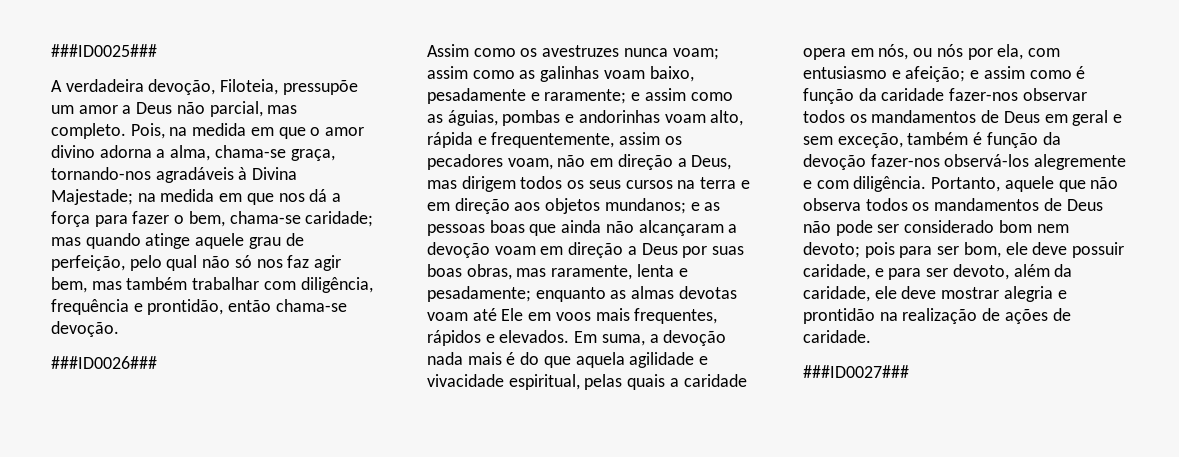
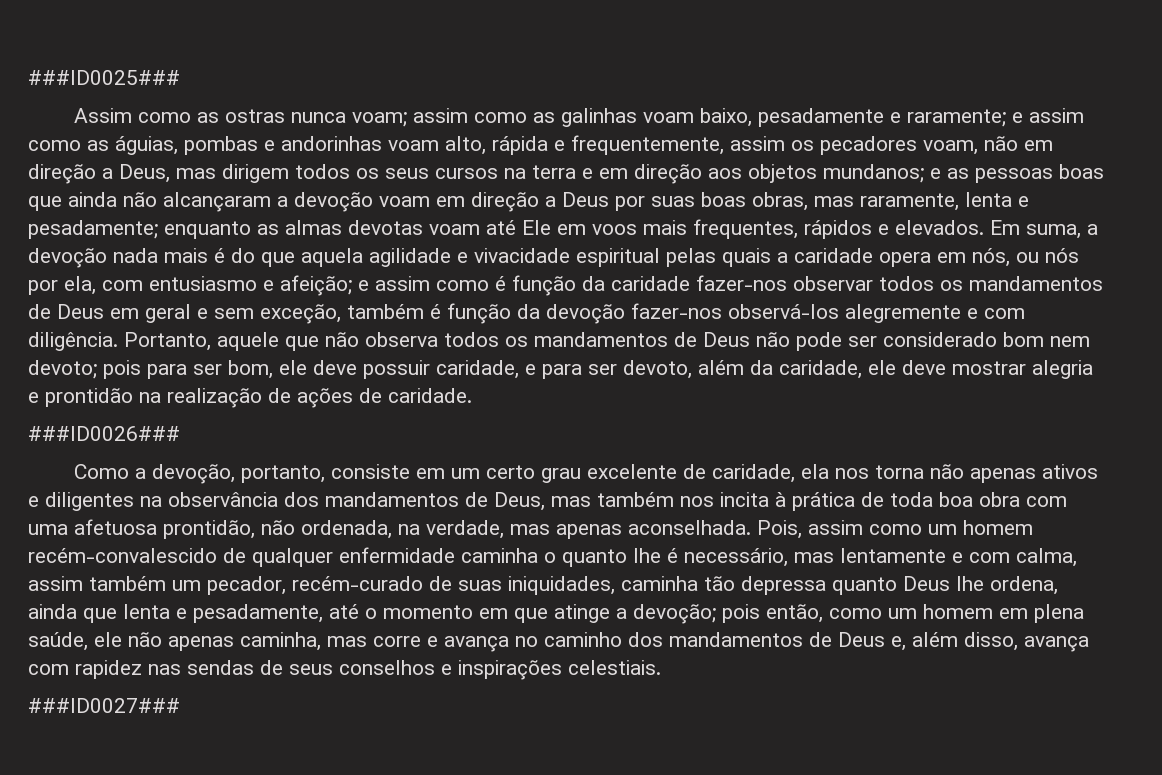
- A verdadeira devoção, Filoteia, pressupõe um amor a Deus não parcial, mas completo. Pois, na medida em que o amor divino adorna a alma, chama-se graça, tornando-nos agradáveis à Divina Majestade; na medida em que nos dá a força para fazer o bem, chama-se caridade; mas quando atinge aquele grau de perfeição, pelo qual não só nos faz agir bem, mas também trabalhar com diligência, frequência e prontidão, então chama-se devoção.
- ###ID0026###
- Assim como os avestruzes nunca voam;
+ Assim como as ostras nunca voam;
- Em suma, a devoção nada mais é do que aquela agilidade e vivacidade espiritual, pelas quais a caridade opera em nós, ou nós por ela, com entusiasmo e afeição; e assim como é função da caridade fazer-nos observar todos os mandamentos de Deus em geral e sem exceção, também é função da devoção fazer-nos observá-los alegremente e com diligência.
+ Em suma, a devoção nada mais é do que aquela agilidade e vivacidade espiritual pelas quais a caridade opera em nós, ou nós por ela, com entusiasmo e afeição; e assim como é função da caridade fazer-nos observar todos os mandamentos de Deus em geral e sem exceção, também é função da devoção fazer-nos observá-los alegremente e com diligência.
+ ###ID0026###
+ Como a devoção, portanto, consiste em um certo grau excelente de caridade, ela nos torna não apenas ativos e diligentes na observância dos mandamentos de Deus, mas também nos incita à prática de toda boa obra com uma afetuosa prontidão, não ordenada, na verdade, mas apenas aconselhada. Pois, assim como um homem recém-convalescido de qualquer enfermidade caminha o quanto lhe é necessário, mas lentamente e com calma, assim também um pecador, recém-curado de suas iniquidades, caminha tão depressa quanto Deus lhe ordena, ainda que lenta e pesadamente, até o momento em que atinge a devoção; pois então, como um homem em plena saúde, ele não apenas caminha, mas corre e avança no caminho dos mandamentos de Deus e, além disso, avança com rapidez nas sendas de seus conselhos e inspirações celestiais.

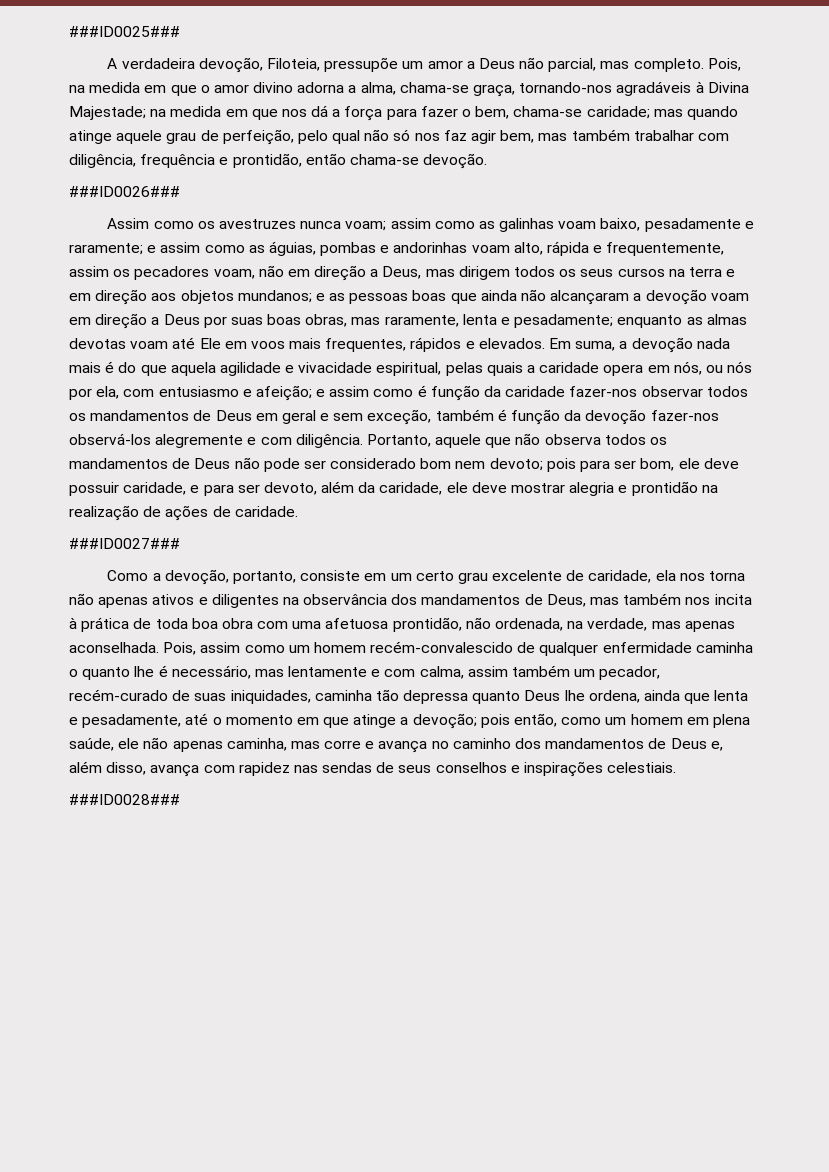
+ A verdadeira devoção, Filoteia, pressupõe um amor a Deus não parcial, mas completo. Pois, na medida em que o amor divino adorna a alma, chama-se graça, tornando-nos agradáveis à Divina Majestade; na medida em que nos dá a força para fazer o bem, chama-se caridade; mas quando atinge aquele grau de perfeição, pelo qual não só nos faz agir bem, mas também trabalhar com diligência, frequência e prontidão, então chama-se devoção.
+ ###ID0026###
- Assim como as ostras nunca voam;
+ Assim como os avestruzes nunca voam;
- Em suma, a devoção nada mais é do que aquela agilidade e vivacidade espiritual pelas quais a caridade opera em nós, ou nós por ela, com entusiasmo e afeição; e assim como é função da caridade fazer-nos observar todos os mandamentos de Deus em geral e sem exceção, também é função da devoção fazer-nos observá-los alegremente e com diligência.
+ Em suma, a devoção nada mais é do que aquela agilidade e vivacidade espiritual, pelas quais a caridade opera em nós, ou nós por ela, com entusiasmo e afeição; e assim como é função da caridade fazer-nos observar todos os mandamentos de Deus em geral e sem exceção, também é função da devoção fazer-nos observá-los alegremente e com diligência.
- ###ID0026###
+ ###ID0027###
- ###ID0027###
+ ###ID0028###

